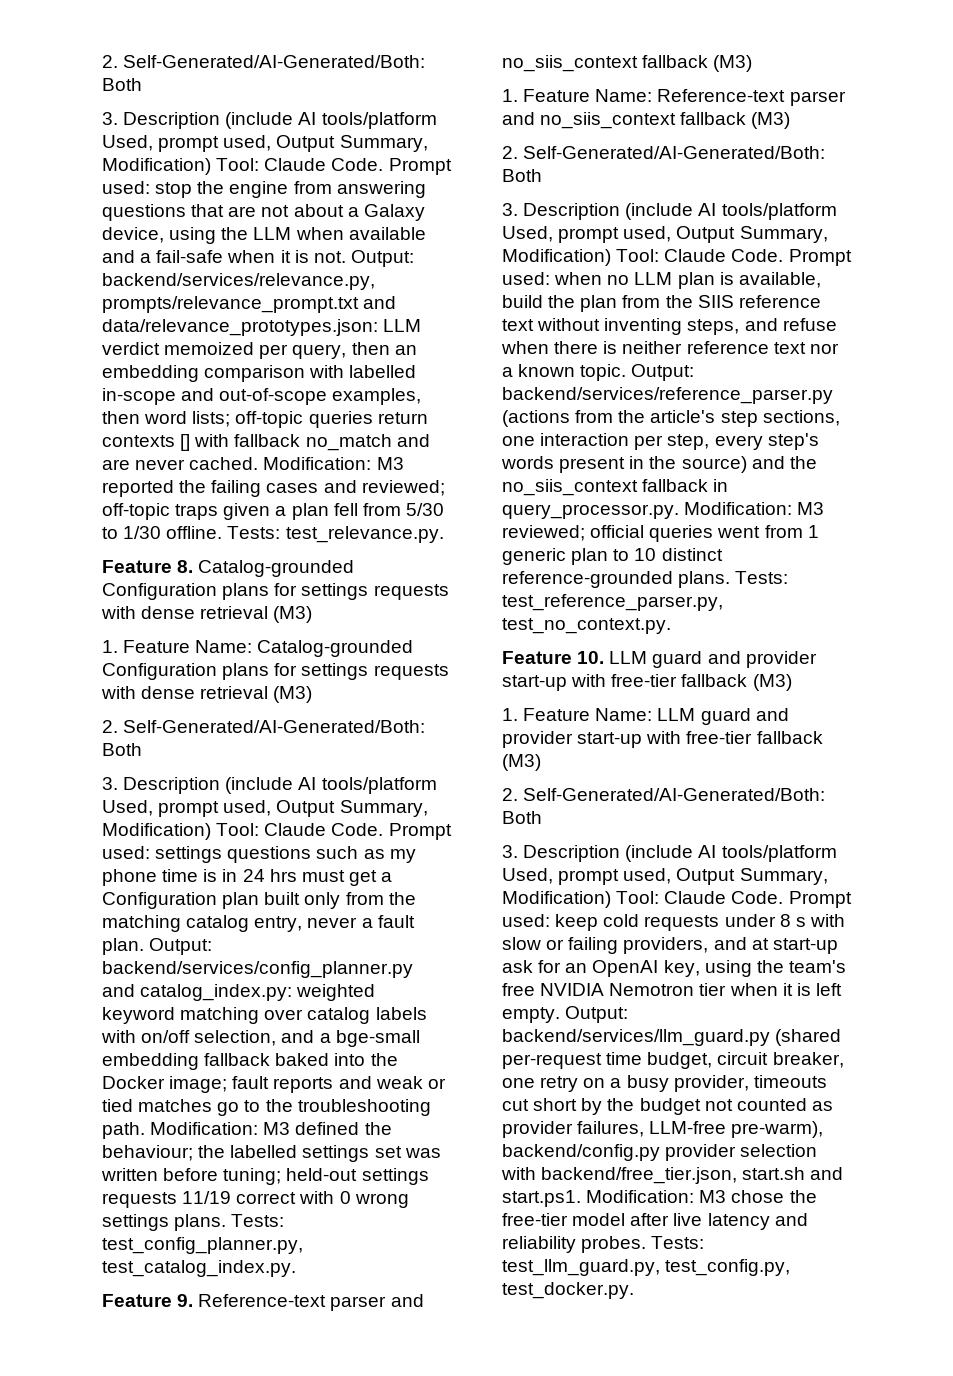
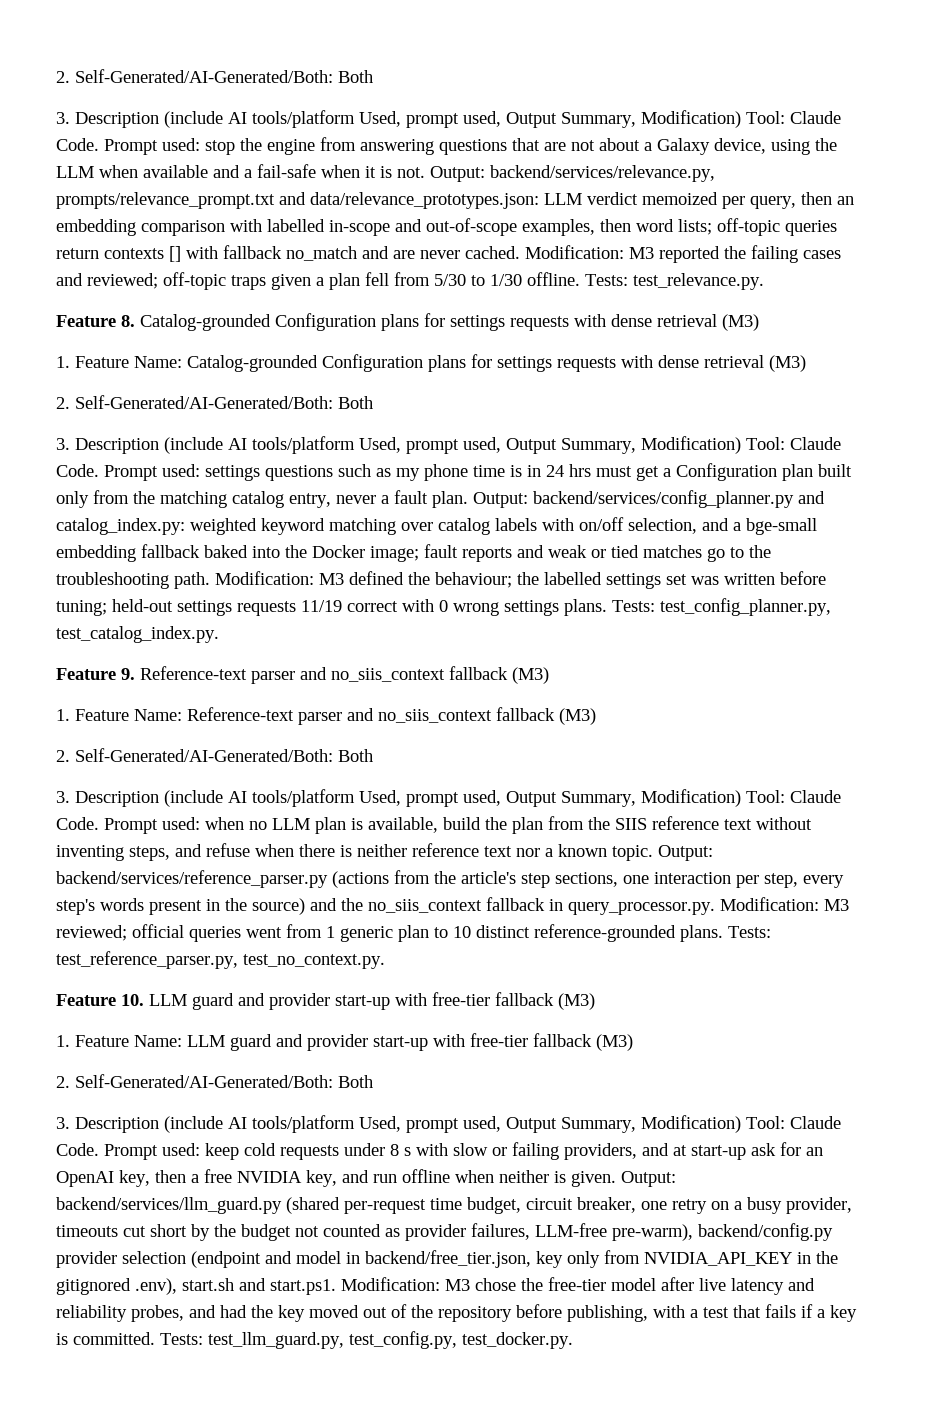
- Prompt used: keep cold requests under 8 s with slow or failing providers, and at start-up ask for an OpenAI key, using the team's free NVIDIA Nemotron tier when it is left empty.
+ Prompt used: keep cold requests under 8 s with slow or failing providers, and at start-up ask for an OpenAI key, then a free NVIDIA key, and run offline when neither is given.
- Output: backend/services/llm_guard.py (shared per-request time budget, circuit breaker, one retry on a busy provider, timeouts cut short by the budget not counted as provider failures, LLM-free pre-warm), backend/config.py provider selection with backend/free_tier.json, start.sh and start.ps1. Modification: M3 chose the free-tier model after live latency and reliability probes.
+ Output: backend/services/llm_guard.py (shared per-request time budget, circuit breaker, one retry on a busy provider, timeouts cut short by the budget not counted as provider failures, LLM-free pre-warm), backend/config.py provider selection (endpoint and model in backend/free_tier.json, key only from NVIDIA_API_KEY in the gitignored .env), start.sh and start.ps1. Modification: M3 chose the free-tier model after live latency and reliability probes, and had the key moved out of the repository before publishing, with a test that fails if a key is committed.

